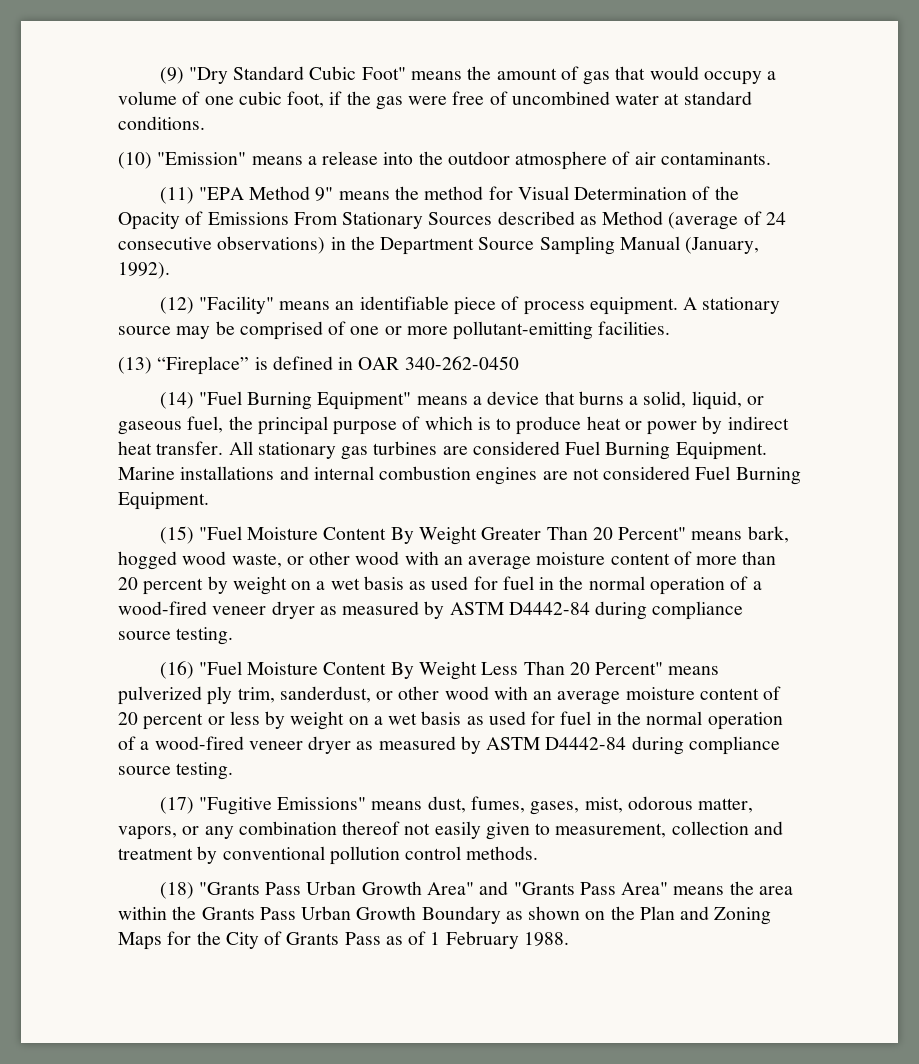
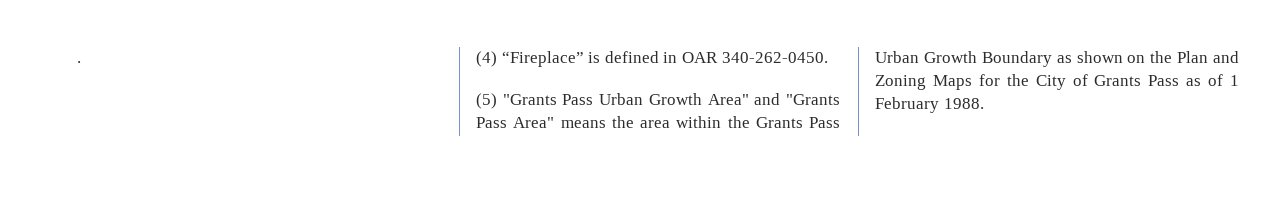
- (9) "Dry Standard Cubic Foot" means the amount of gas that would occupy a volume of one cubic foot, if the gas were free of uncombined water at standard conditions.
- (10) "Emission" means a release into the outdoor atmosphere of air contaminants.
- (11) "EPA Method 9" means the method for Visual Determination of the Opacity of Emissions From Stationary Sources described as Method (average of 24 consecutive observations) in the Department Source Sampling Manual (January, 1992).
- (12) "Facility" means an identifiable piece of process equipment. A stationary source may be comprised of one or more pollutant-emitting facilities.
- (13) “Fireplace” is defined in OAR 340-262-0450
- (14) "Fuel Burning Equipment" means a device that burns a solid, liquid, or gaseous fuel, the principal purpose of which is to produce heat or power by indirect heat transfer. All stationary gas turbines are considered Fuel Burning Equipment. Marine installations and internal combustion engines are not considered Fuel Burning Equipment.
- (15) "Fuel Moisture Content By Weight Greater Than 20 Percent" means bark, hogged wood waste, or other wood with an average moisture content of more than 20 percent by weight on a wet basis as used for fuel in the normal operation of a wood-fired veneer dryer as measured by ASTM D4442-84 during compliance source testing.
- (16) "Fuel Moisture Content By Weight Less Than 20 Percent" means pulverized ply trim, sanderdust, or other wood with an average moisture content of 20 percent or less by weight on a wet basis as used for fuel in the normal operation of a wood-fired veneer dryer as measured by ASTM D4442-84 during compliance source testing.
- (17) "Fugitive Emissions" means dust, fumes, gases, mist, odorous matter, vapors, or any combination thereof not easily given to measurement, collection and treatment by conventional pollution control methods.
- (18) "Grants Pass Urban Growth Area" and "Grants Pass Area" means the area within the Grants Pass Urban Growth Boundary as shown on the Plan and Zoning Maps for the City of Grants Pass as of 1 February 1988.
+ .
+ (4) “Fireplace” is defined in OAR 340-262-0450.
+ (5) "Grants Pass Urban Growth Area" and "Grants Pass Area" means the area within the Grants Pass Urban Growth Boundary as shown on the Plan and Zoning Maps for the City of Grants Pass as of 1 February 1988.

